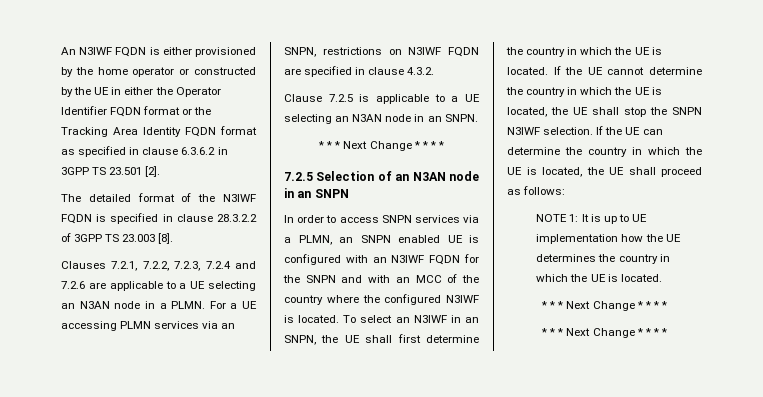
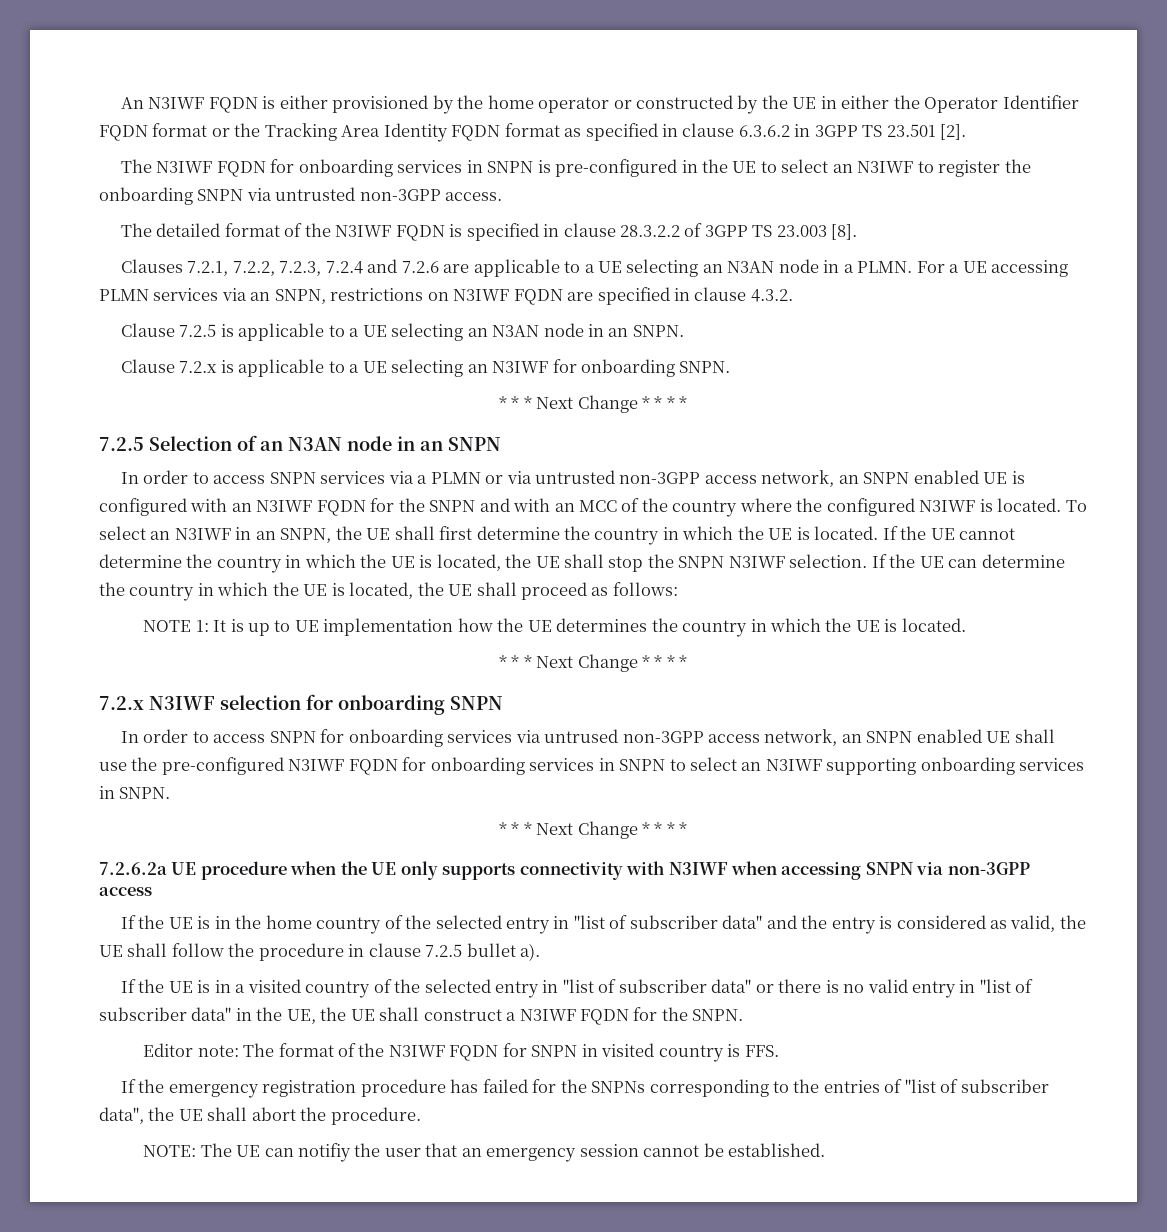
+ The N3IWF FQDN for onboarding services in SNPN is pre-configured in the UE to select an N3IWF to register the onboarding SNPN via untrusted non-3GPP access.
+ Clause 7.2.x is applicable to a UE selecting an N3IWF for onboarding SNPN.
- In order to access SNPN services via a PLMN, an SNPN enabled UE is configured with an N3IWF FQDN for the SNPN and with an MCC of the country where the configured N3IWF is located.
+ In order to access SNPN services via a PLMN or via untrusted non-3GPP access network, an SNPN enabled UE is configured with an N3IWF FQDN for the SNPN and with an MCC of the country where the configured N3IWF is located.
  NOTE 1: It is up to UE implementation how the UE determines the country in which the UE is located.
  * * * Next Change * * * *
+ 7.2.x N3IWF selection for onboarding SNPN
+ In order to access SNPN for onboarding services via untrused non-3GPP access network, an SNPN enabled UE shall use the pre-configured N3IWF FQDN for onboarding services in SNPN to select an N3IWF supporting onboarding services in SNPN.
  * * * Next Change * * * *
+ 7.2.6.2a UE procedure when the UE only supports connectivity with N3IWF when accessing SNPN via non-3GPP access
+ If the UE is in the home country of the selected entry in "list of subscriber data" and the entry is considered as valid, the UE shall follow the procedure in clause 7.2.5 bullet a).
+ If the UE is in a visited country of the selected entry in "list of subscriber data" or there is no valid entry in "list of subscriber data" in the UE, the UE shall construct a N3IWF FQDN for the SNPN.
+ Editor note: The format of the N3IWF FQDN for SNPN in visited country is FFS.
+ If the emergency registration procedure has failed for the SNPNs corresponding to the entries of "list of subscriber data", the UE shall abort the procedure.
+ NOTE: The UE can notifiy the user that an emergency session cannot be established.

